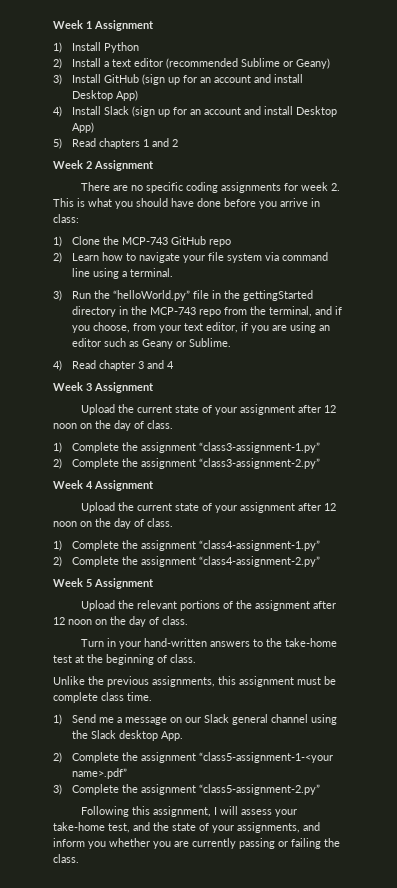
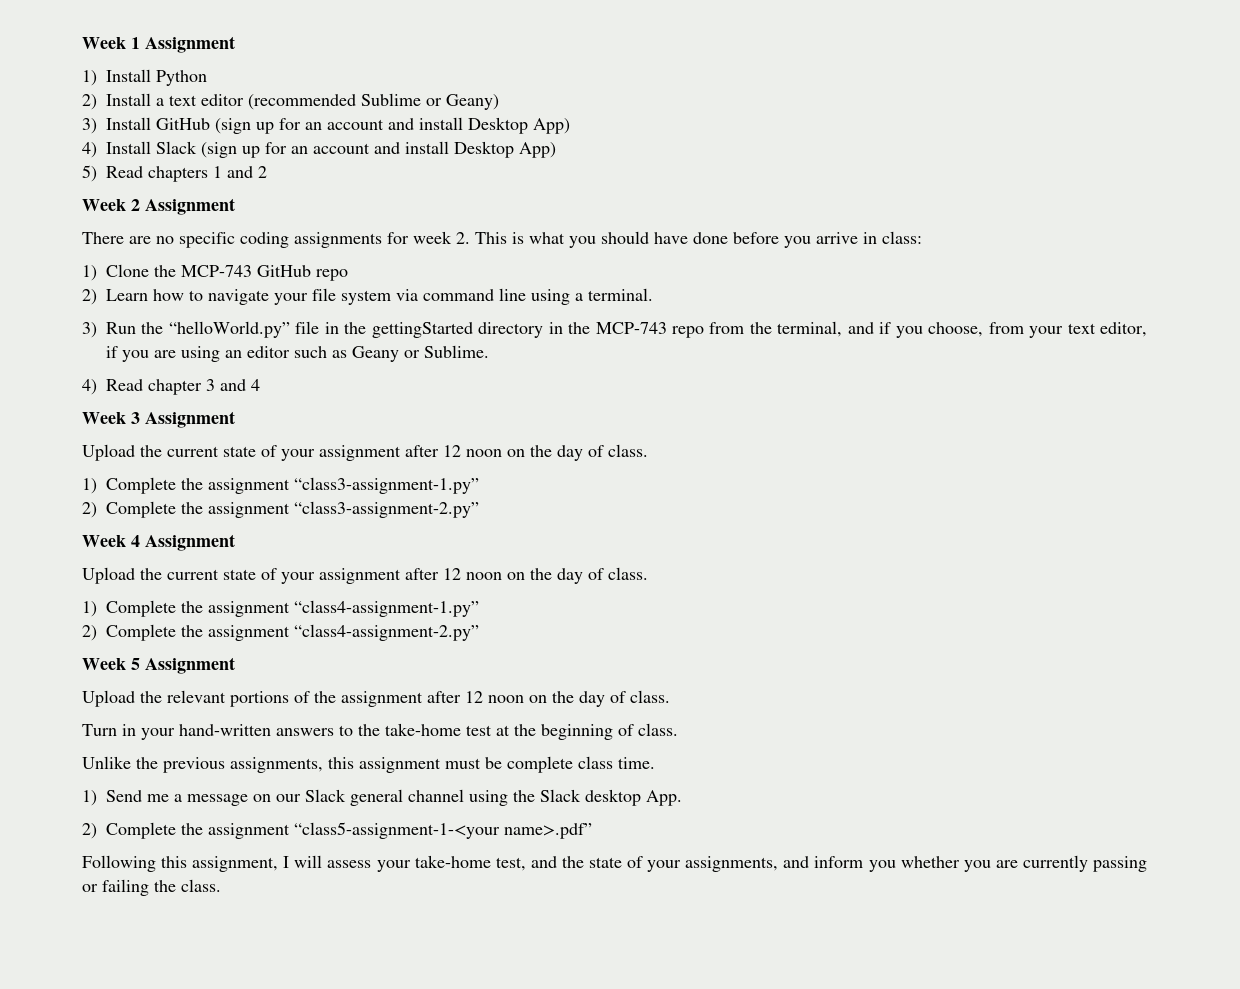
- 3) Complete the assignment “class5-assignment-2.py”

